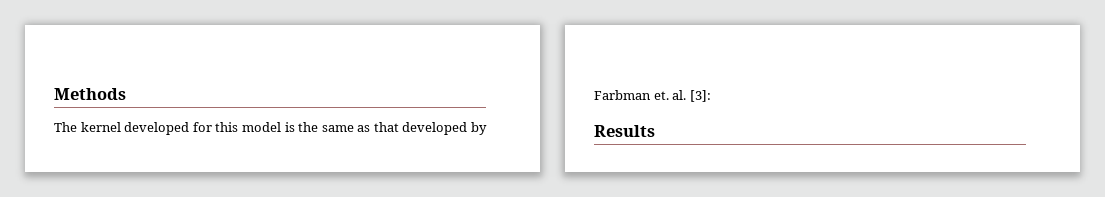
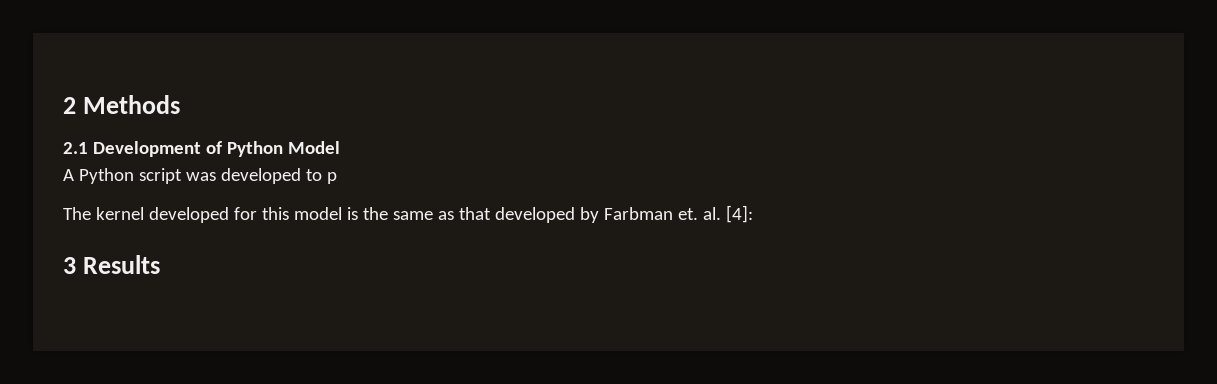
- Methods
+ 2 Methods
+ 2.1 Development of Python Model
+ A Python script was developed to p
- The kernel developed for this model is the same as that developed by Farbman et. al. [3]:
- Results
+ The kernel developed for this model is the same as that developed by Farbman et. al. [4]:
+ 3 Results

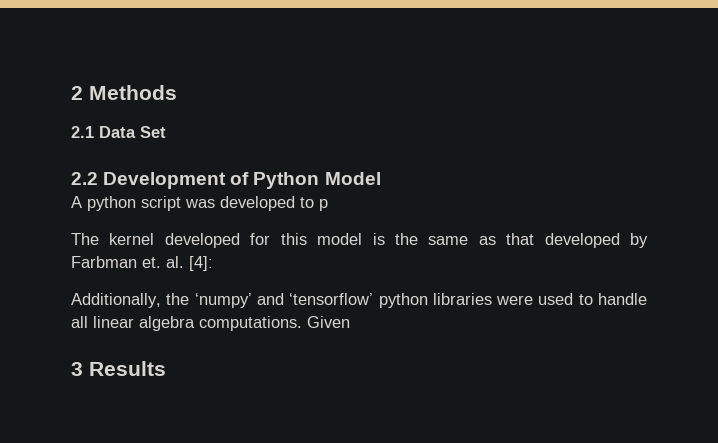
- 2.1 Development of Python Model
+ 2.1 Data Set
+ 2.2 Development of Python Model
- A Python script was developed to p
+ A python script was developed to p
+ Additionally, the ‘numpy’ and ‘tensorflow’ python libraries were used to handle all linear algebra computations. Given

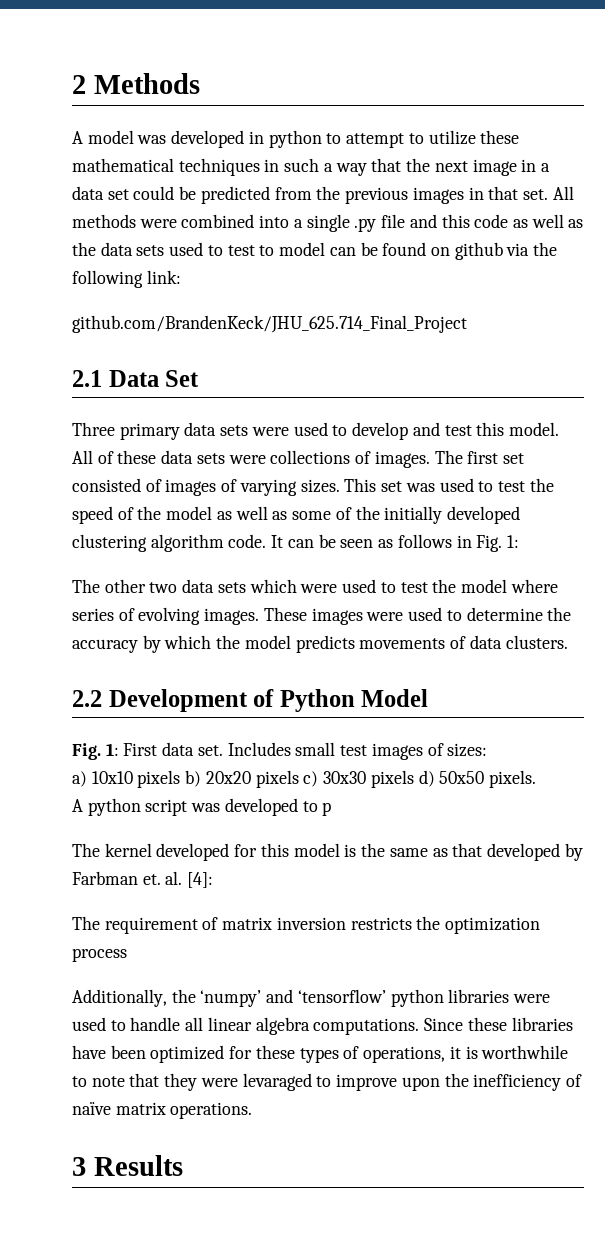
+ A model was developed in python to attempt to utilize these mathematical techniques in such a way that the next image in a data set could be predicted from the previous images in that set. All methods were combined into a single .py file and this code as well as the data sets used to test to model can be found on github via the following link:
+ github.com/BrandenKeck/JHU_625.714_Final_Project
  2.1 Data Set
+ Three primary data sets were used to develop and test this model. All of these data sets were collections of images. The first set consisted of images of varying sizes. This set was used to test the speed of the model as well as some of the initially developed clustering algorithm code. It can be seen as follows in Fig. 1:
+ The other two data sets which were used to test the model where series of evolving images. These images were used to determine the accuracy by which the model predicts movements of data clusters.
+ Fig. 1: First data set. Includes small test images of sizes:
+ a) 10x10 pixels b) 20x20 pixels c) 30x30 pixels d) 50x50 pixels.
+ The requirement of matrix inversion restricts the optimization process
- Given
+ Since these libraries have been optimized for these types of operations, it is worthwhile to note that they were levaraged to improve upon the inefficiency of naïve matrix operations.

